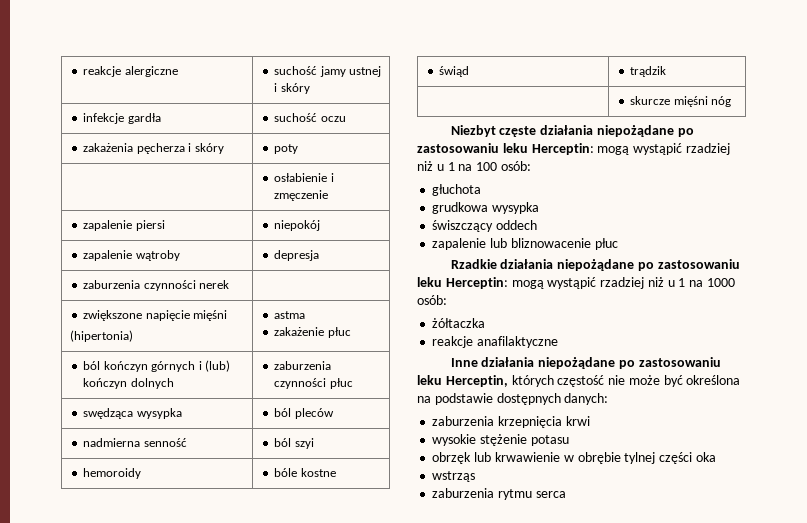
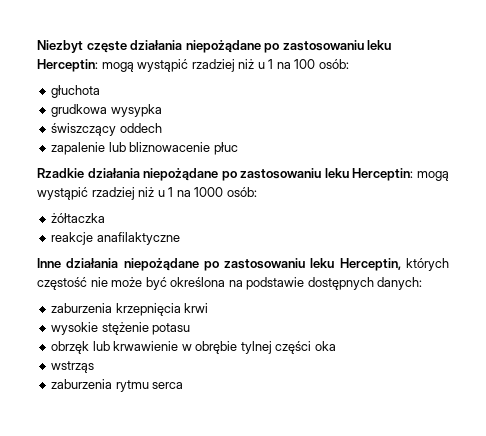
- reakcje alergiczne | suchość jamy ustnej i skóry
- infekcje gardła | suchość oczu
- zakażenia pęcherza i skóry | poty
- | osłabienie i zmęczenie
- zapalenie piersi | niepokój
- zapalenie wątroby | depresja
- zaburzenia czynności nerek |
- zwiększone napięcie mięśni
- (hipertonia) | astma
- zakażenie płuc
- ból kończyn górnych i (lub) kończyn dolnych | zaburzenia czynności płuc
- swędząca wysypka | ból pleców
- nadmierna senność | ból szyi
- hemoroidy | bóle kostne
- świąd | trądzik
- | skurcze mięśni nóg

